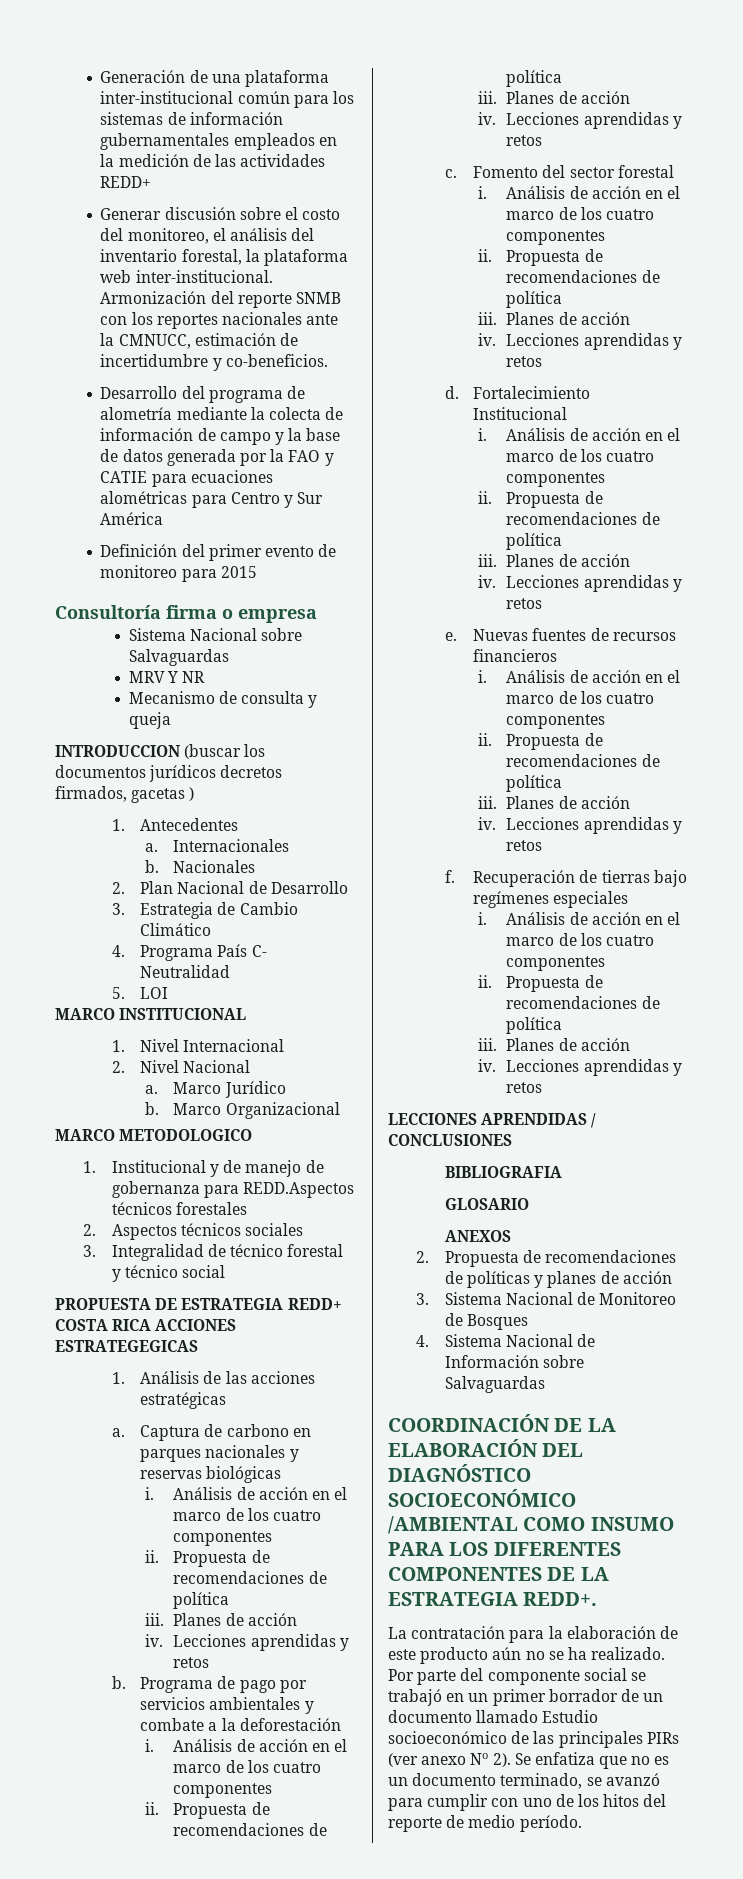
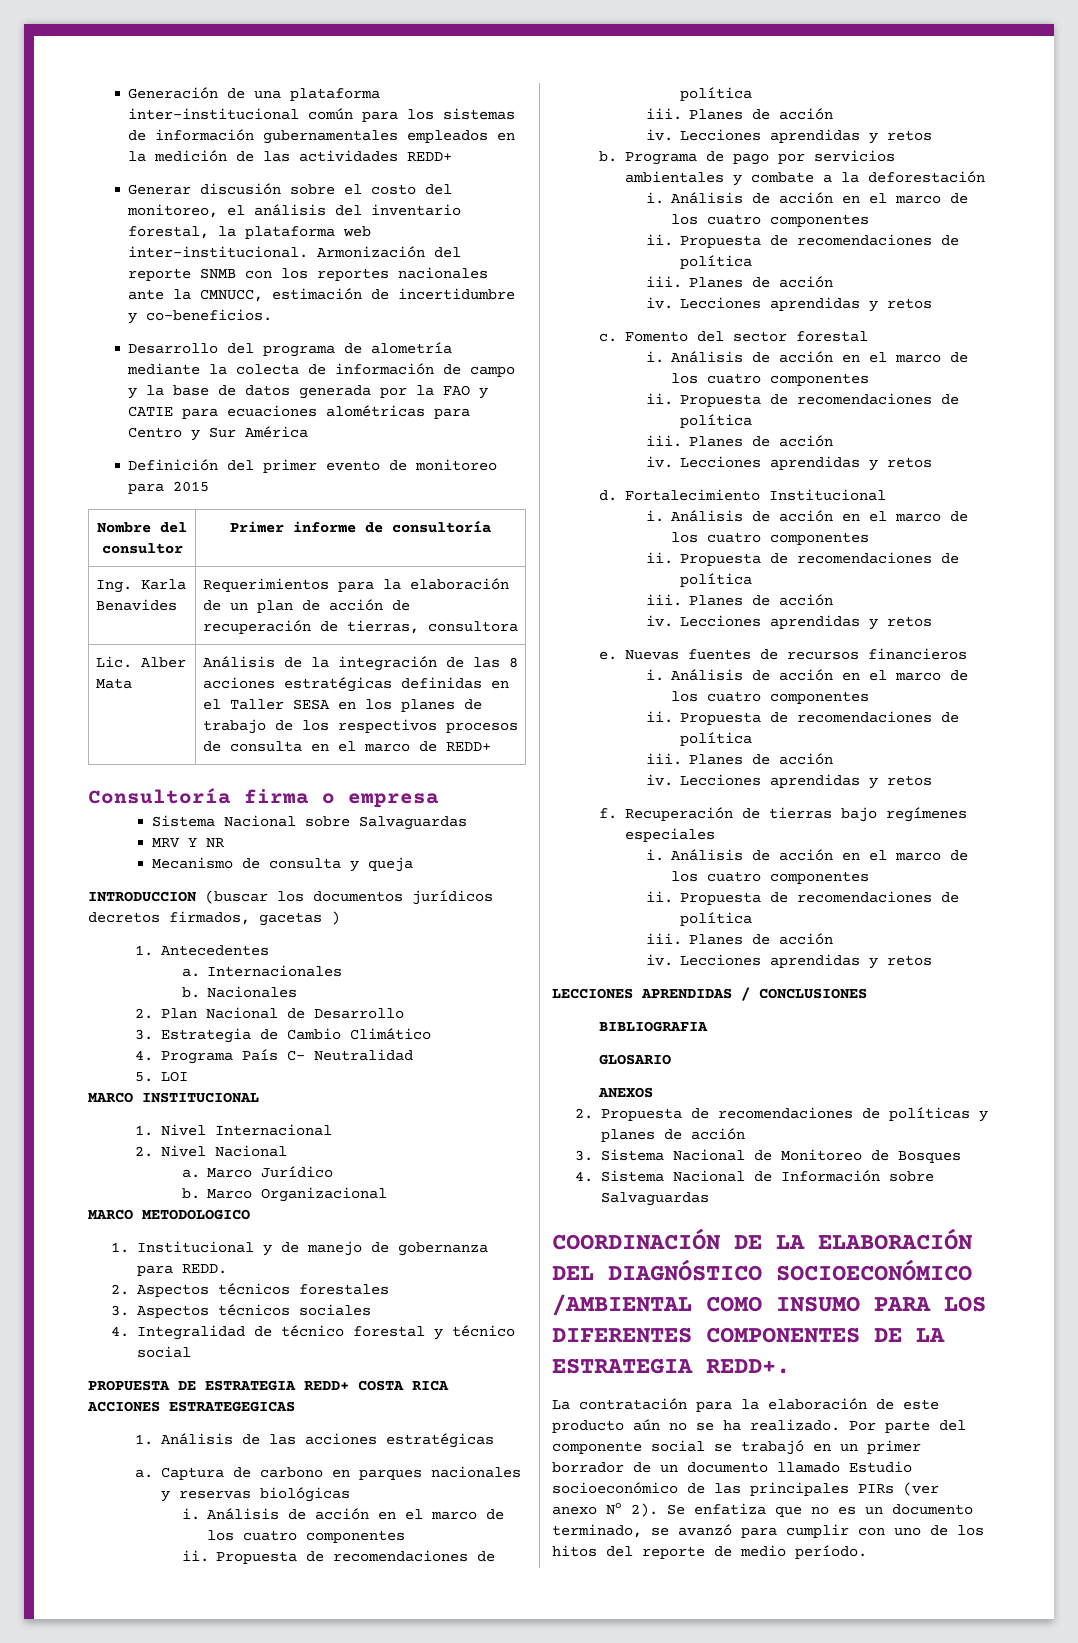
+ Nombre del consultor | Primer informe de consultoría
+ Ing. Karla Benavides | Requerimientos para la elaboración de un plan de acción de recuperación de tierras, consultora
+ Lic. Alber Mata | Análisis de la integración de las 8 acciones estratégicas definidas en el Taller SESA en los planes de trabajo de los respectivos procesos de consulta en el marco de REDD+
- 1. Institucional y de manejo de gobernanza para REDD.Aspectos técnicos forestales
+ 1. Institucional y de manejo de gobernanza para REDD.
+ 2. Aspectos técnicos forestales
- 2. Aspectos técnicos sociales
+ 3. Aspectos técnicos sociales
- 3. Integralidad de técnico forestal y técnico social
+ 4. Integralidad de técnico forestal y técnico social

